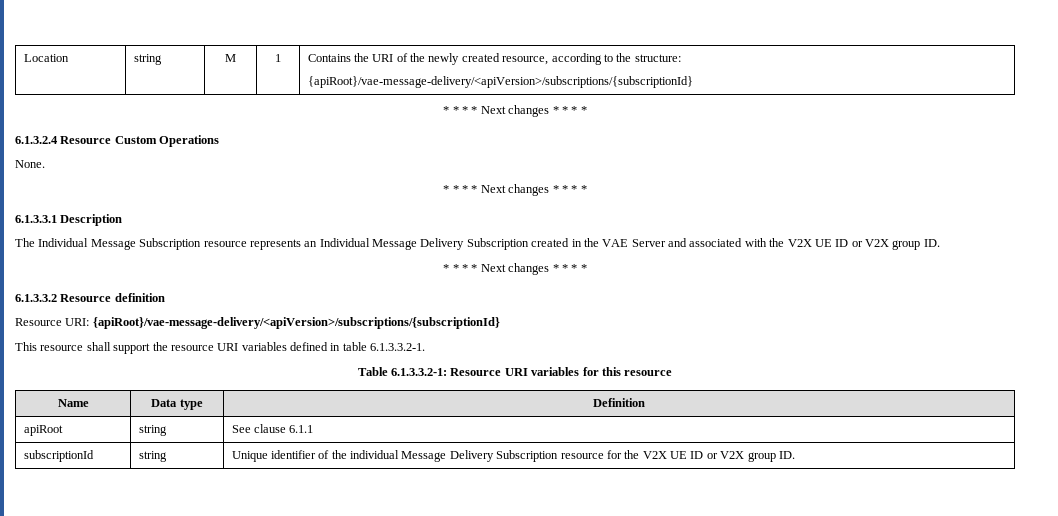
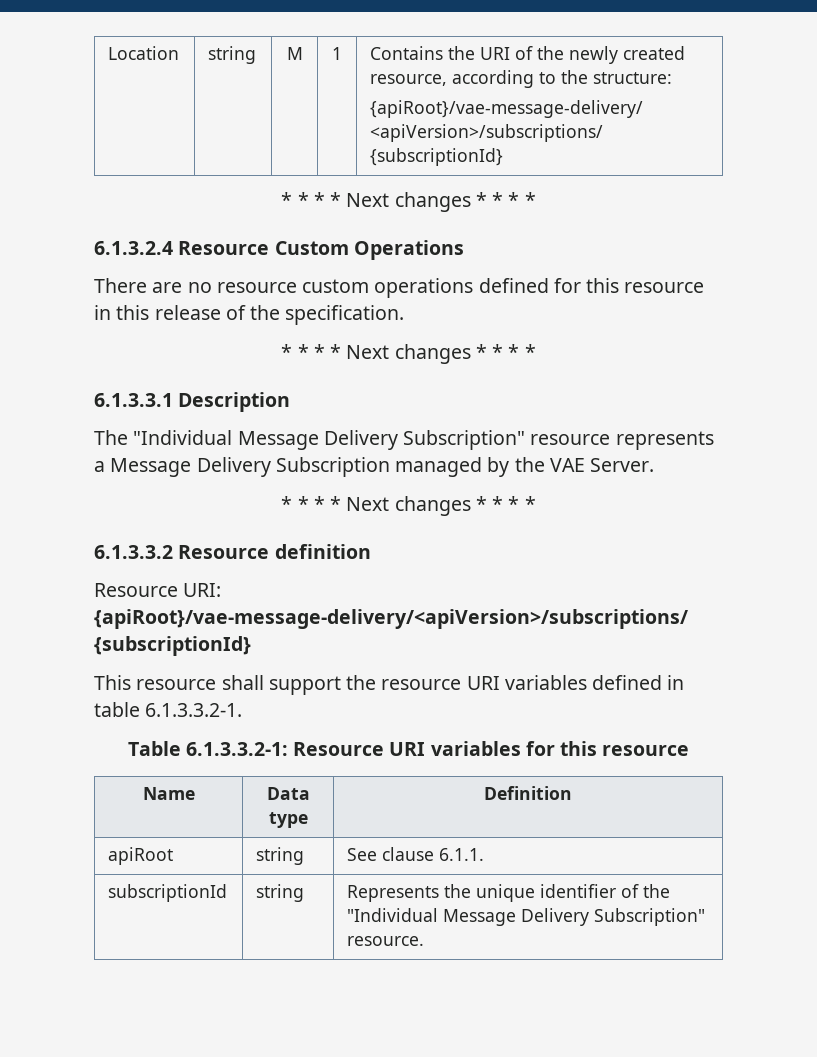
- None.
+ There are no resource custom operations defined for this resource in this release of the specification.
- The Individual Message Subscription resource represents an Individual Message Delivery Subscription created in the VAE Server and associated with the V2X UE ID or V2X group ID.
+ The "Individual Message Delivery Subscription" resource represents a Message Delivery Subscription managed by the VAE Server.
- apiRoot | string | See clause 6.1.1
+ apiRoot | string | See clause 6.1.1.
- subscriptionId | string | Unique identifier of the individual Message Delivery Subscription resource for the V2X UE ID or V2X group ID.
+ subscriptionId | string | Represents the unique identifier of the "Individual Message Delivery Subscription" resource.

